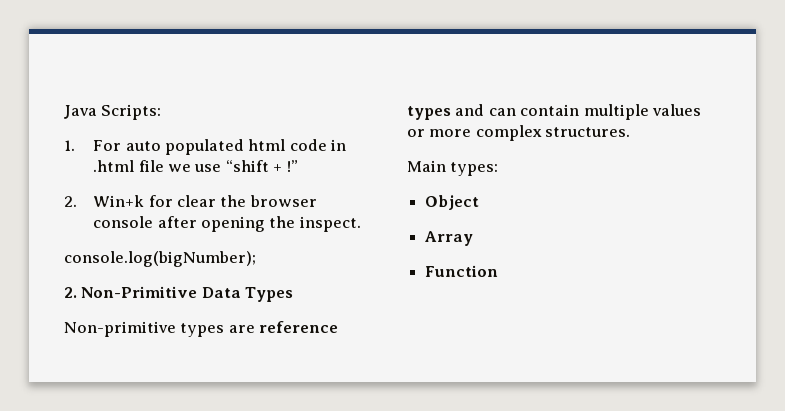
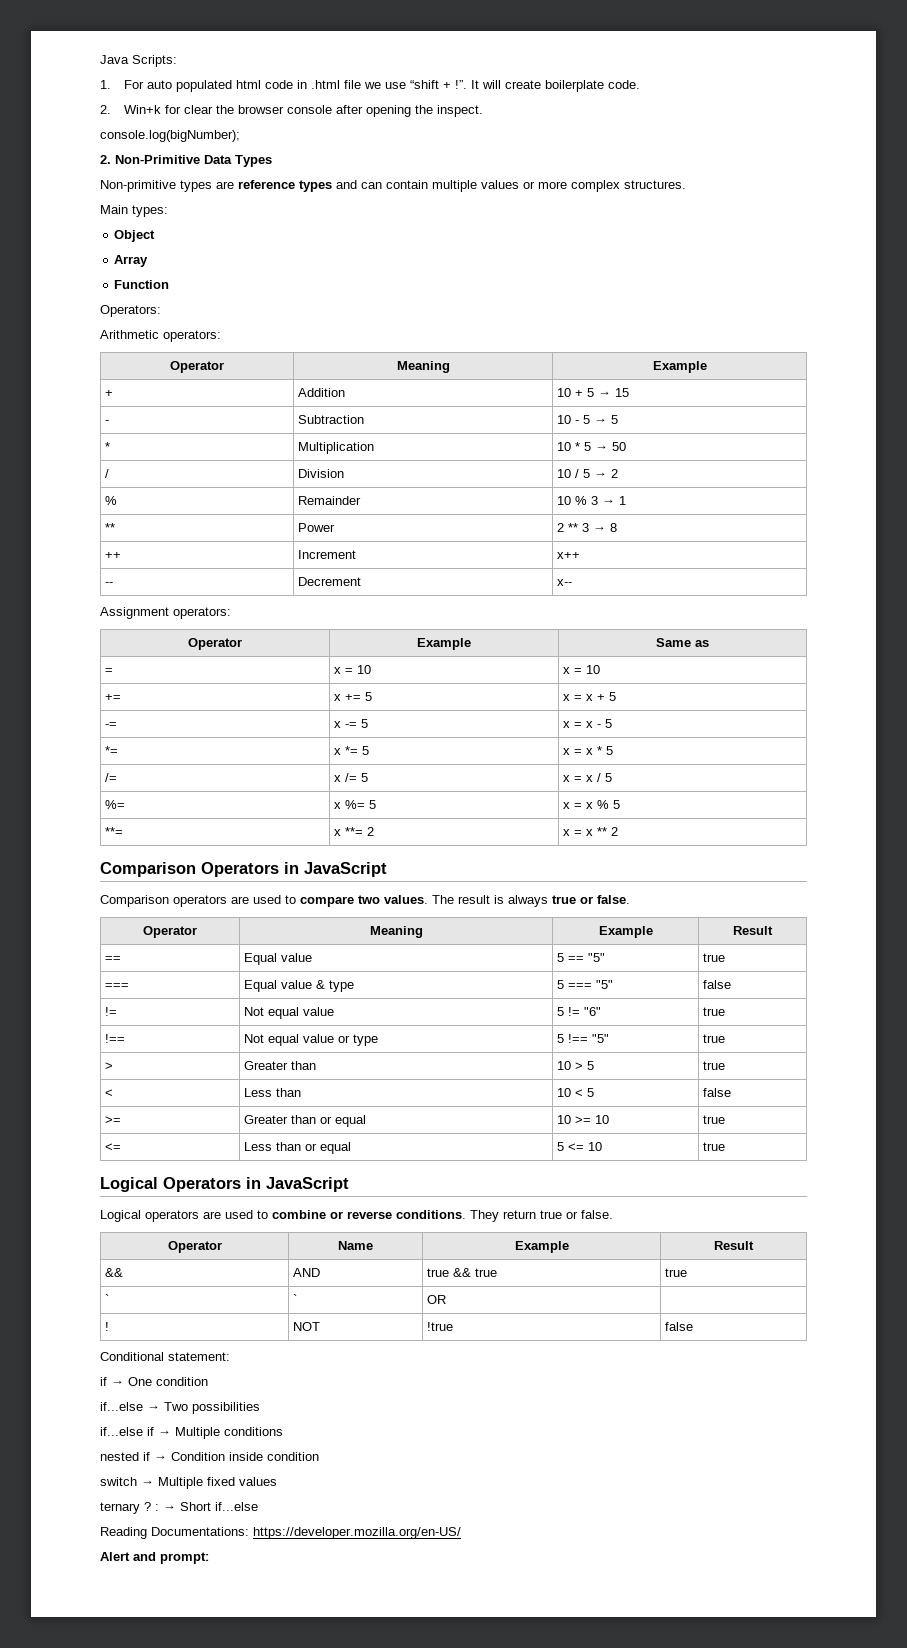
- 1. For auto populated html code in .html file we use “shift + !”
+ 1. For auto populated html code in .html file we use “shift + !”. It will create boilerplate code.
+ Operators:
+ Arithmetic operators:
+ Operator | Meaning | Example
+ + | Addition | 10 + 5 → 15
+ - | Subtraction | 10 - 5 → 5
+ * | Multiplication | 10 * 5 → 50
+ / | Division | 10 / 5 → 2
+ % | Remainder | 10 % 3 → 1
+ ** | Power | 2 ** 3 → 8
+ ++ | Increment | x++
+ -- | Decrement | x--
+ Assignment operators:
+ Operator | Example | Same as
+ = | x = 10 | x = 10
+ += | x += 5 | x = x + 5
+ -= | x -= 5 | x = x - 5
+ *= | x *= 5 | x = x * 5
+ /= | x /= 5 | x = x / 5
+ %= | x %= 5 | x = x % 5
+ **= | x **= 2 | x = x ** 2
+ Comparison Operators in JavaScript
+ Comparison operators are used to compare two values. The result is always true or false.
+ Operator | Meaning | Example | Result
+ == | Equal value | 5 == "5" | true
+ === | Equal value & type | 5 === "5" | false
+ != | Not equal value | 5 != "6" | true
+ !== | Not equal value or type | 5 !== "5" | true
+ > | Greater than | 10 > 5 | true
+ < | Less than | 10 < 5 | false
+ >= | Greater than or equal | 10 >= 10 | true
+ <= | Less than or equal | 5 <= 10 | true
+ Logical Operators in JavaScript
+ Logical operators are used to combine or reverse conditions. They return true or false.
+ Operator | Name | Example | Result
+ && | AND | true && true | true
+ ` | ` | OR |
+ ! | NOT | !true | false
+ Conditional statement:
+ if → One condition
+ if...else → Two possibilities
+ if...else if → Multiple conditions
+ nested if → Condition inside condition
+ switch → Multiple fixed values
+ ternary ? : → Short if...else
+ Reading Documentations: https://developer.mozilla.org/en-US/
+ Alert and prompt:

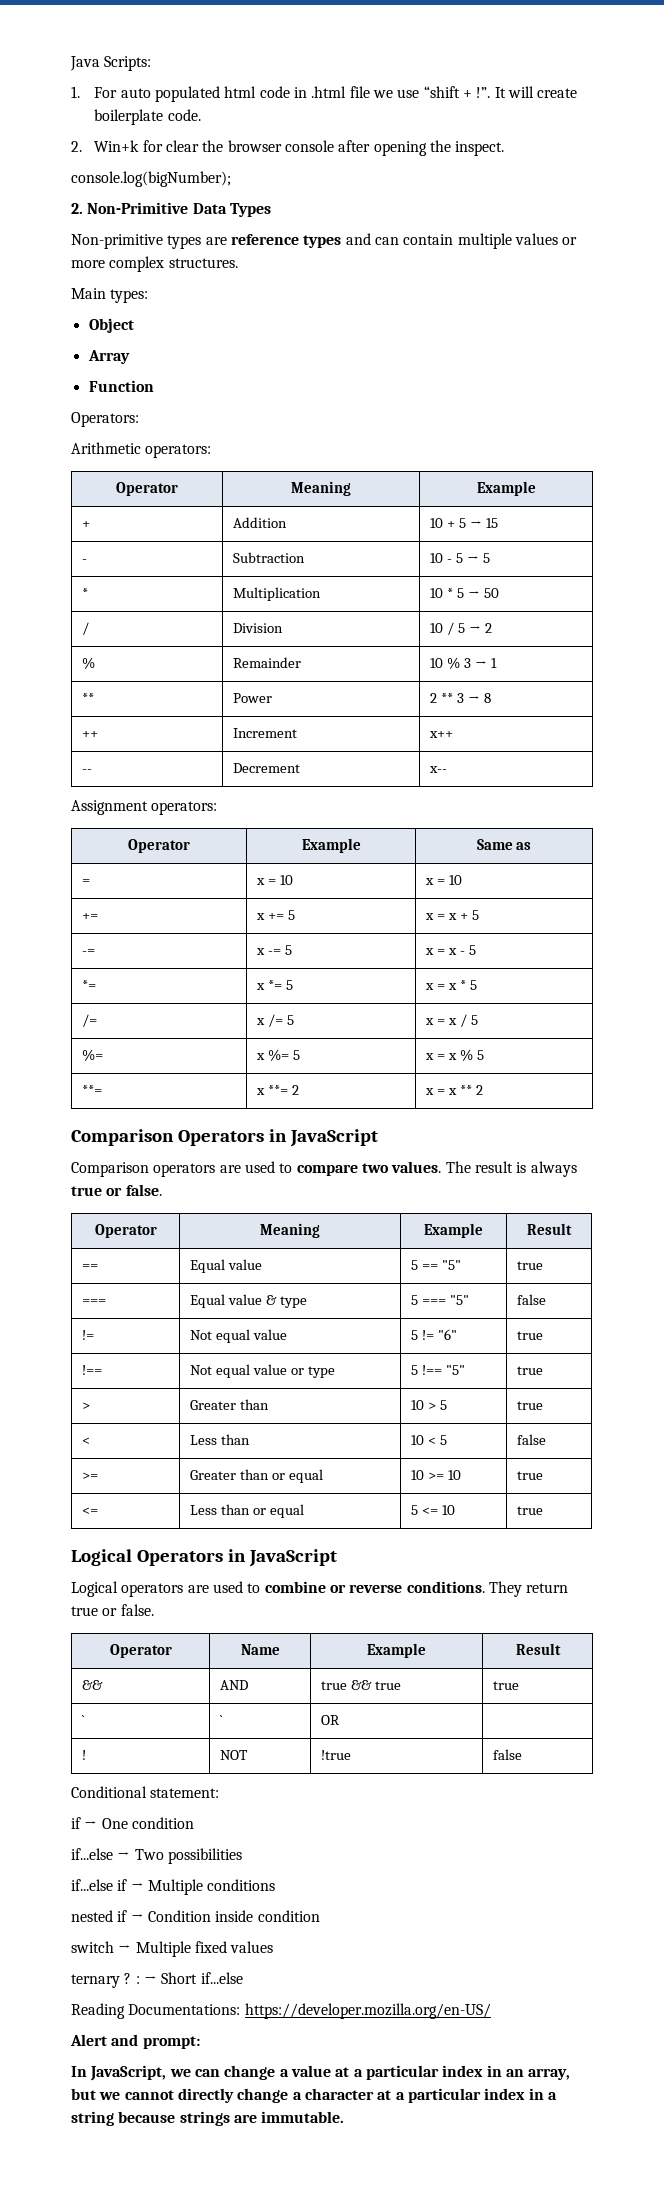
+ In JavaScript, we can change a value at a particular index in an array, but we cannot directly change a character at a particular index in a string because strings are immutable.

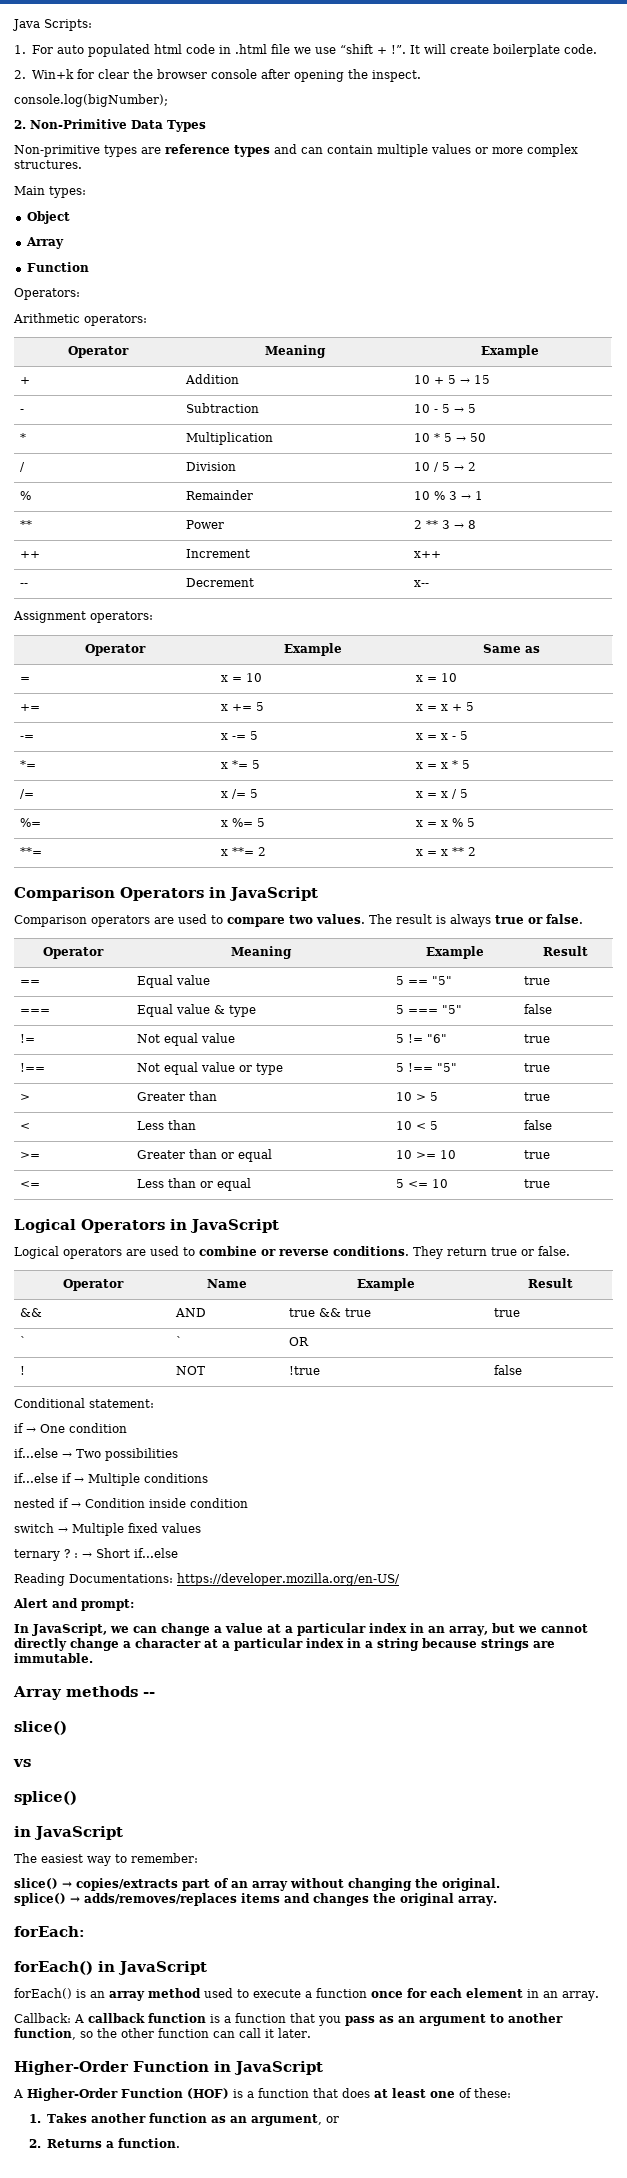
+ Array methods --
+ slice()
+ vs
+ splice()
+ in JavaScript
+ The easiest way to remember:
+ slice() → copies/extracts part of an array without changing the original.
+ splice() → adds/removes/replaces items and changes the original array.
+ forEach:
+ forEach() in JavaScript
+ forEach() is an array method used to execute a function once for each element in an array.
+ Callback: A callback function is a function that you pass as an argument to another function, so the other function can call it later.
+ Higher-Order Function in JavaScript
+ A Higher-Order Function (HOF) is a function that does at least one of these:
+ 1. Takes another function as an argument, or
+ 2. Returns a function.

